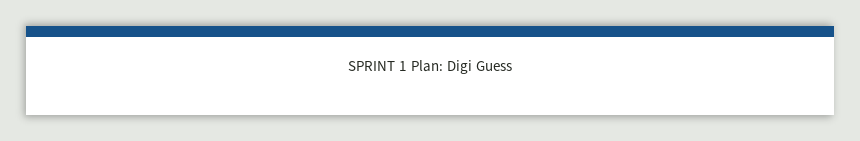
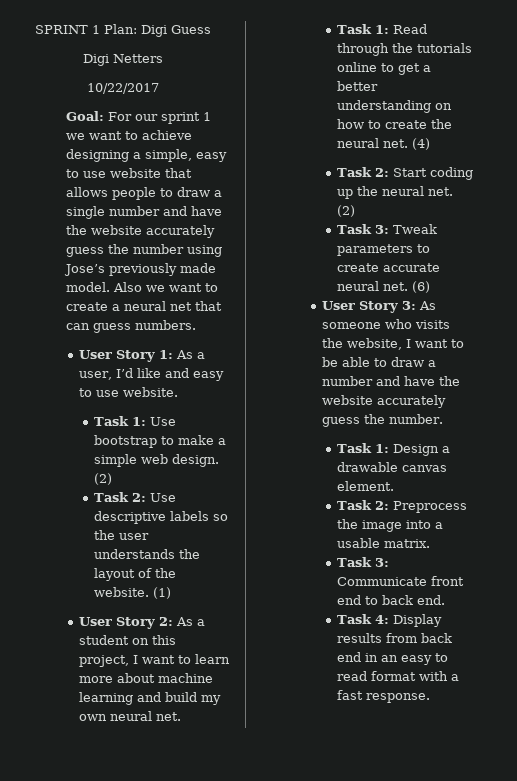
+ Digi Netters
+ 10/22/2017
+ Goal: For our sprint 1 we want to achieve designing a simple, easy to use website that allows people to draw a single number and have the website accurately guess the number using Jose’s previously made model. Also we want to create a neural net that can guess numbers.
+ User Story 1: As a user, I’d like and easy to use website.
+ Task 1: Use bootstrap to make a simple web design. (2)
+ Task 2: Use descriptive labels so the user understands the layout of the website. (1)
+ User Story 2: As a student on this project, I want to learn more about machine learning and build my own neural net.
+ Task 1: Read through the tutorials online to get a better understanding on how to create the neural net. (4)
+ Task 2: Start coding up the neural net. (2)
+ Task 3: Tweak parameters to create accurate neural net. (6)
+ User Story 3: As someone who visits the website, I want to be able to draw a number and have the website accurately guess the number.
+ Task 1: Design a drawable canvas element.
+ Task 2: Preprocess the image into a usable matrix.
+ Task 3: Communicate front end to back end.
+ Task 4: Display results from back end in an easy to read format with a fast response.

